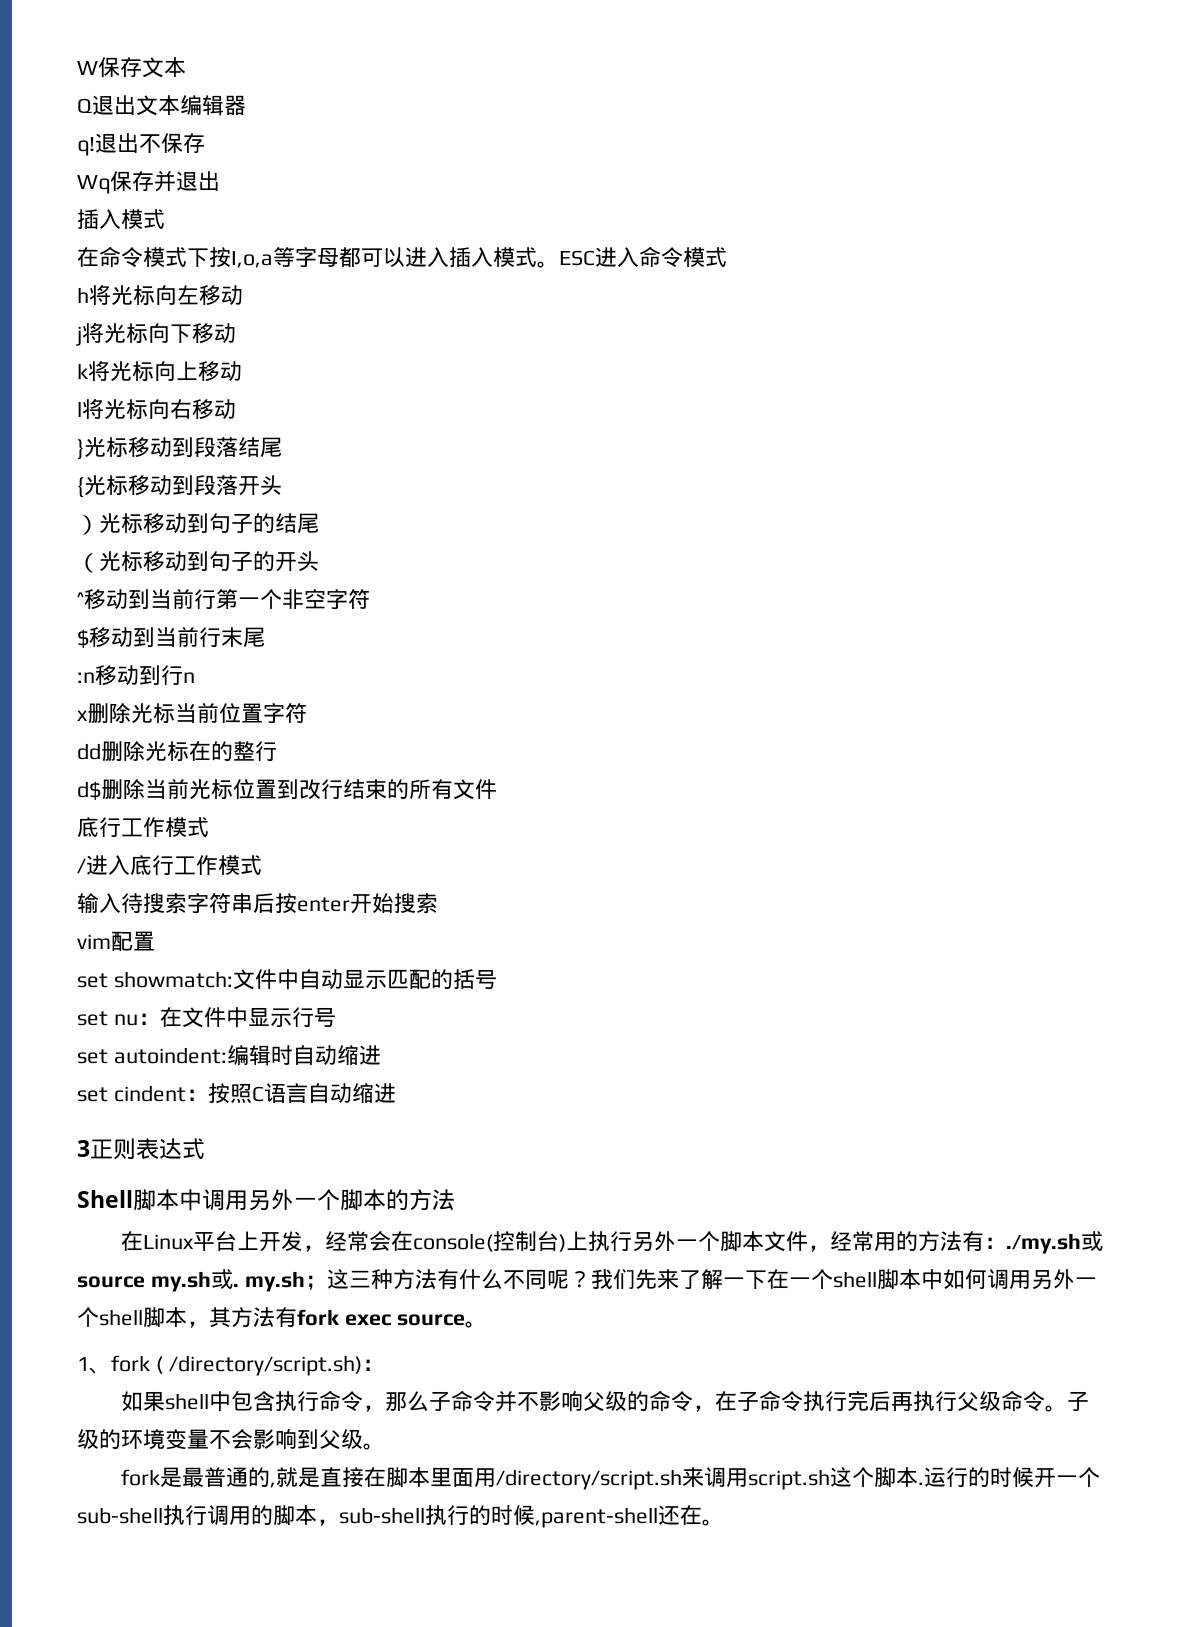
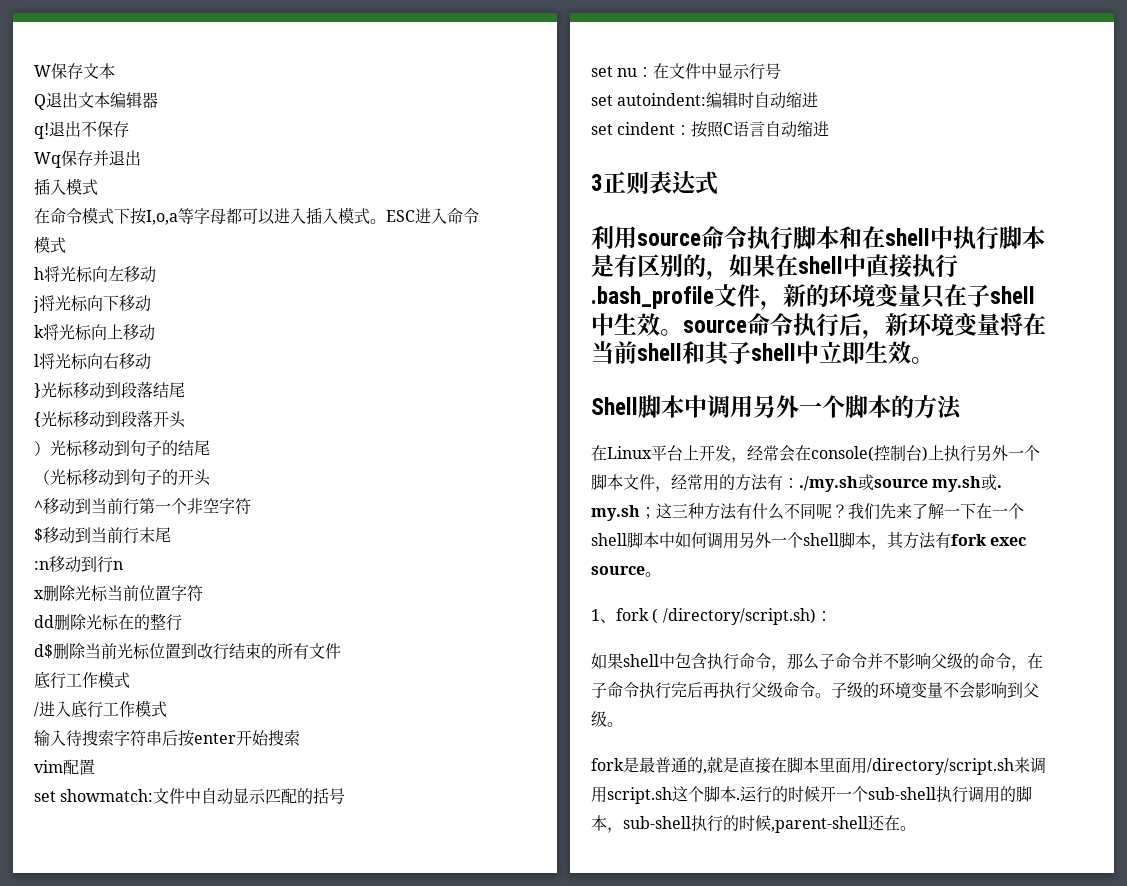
+ 利用source命令执行脚本和在shell中执行脚本是有区别的，如果在shell中直接执行.bash_profile文件，新的环境变量只在子shell中生效。source命令执行后，新环境变量将在当前shell和其子shell中立即生效。

